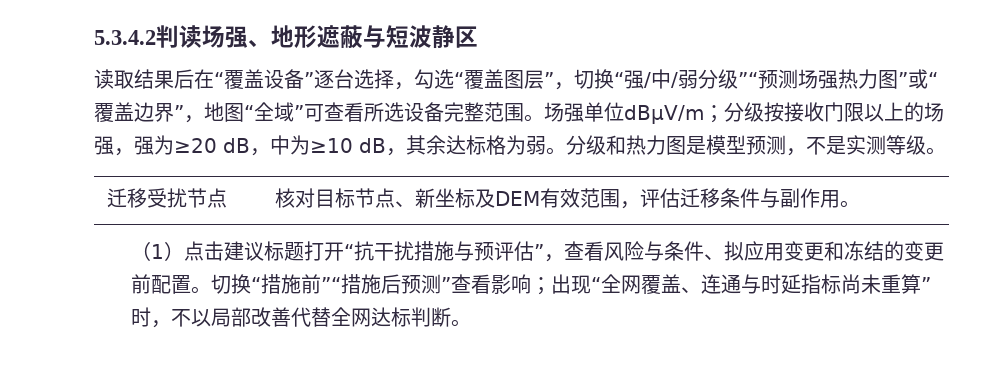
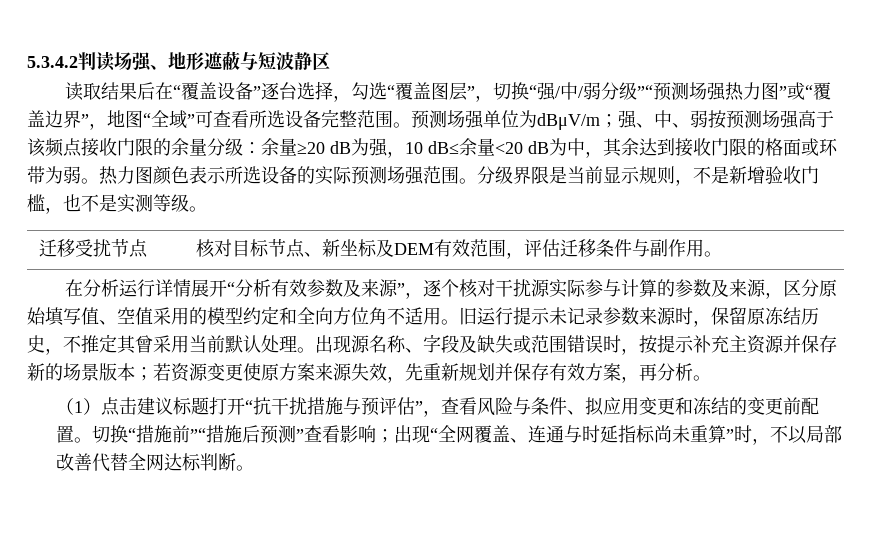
- 场强单位dBμV/m；分级按接收门限以上的场强，强为≥20 dB，中为≥10 dB，其余达标格为弱。分级和热力图是模型预测，不是实测等级。
+ 预测场强单位为dBμV/m；强、中、弱按预测场强高于该频点接收门限的余量分级：余量≥20 dB为强，10 dB≤余量<20 dB为中，其余达到接收门限的格面或环带为弱。热力图颜色表示所选设备的实际预测场强范围。分级界限是当前显示规则，不是新增验收门槛，也不是实测等级。
+ 在分析运行详情展开“分析有效参数及来源”，逐个核对干扰源实际参与计算的参数及来源，区分原始填写值、空值采用的模型约定和全向方位角不适用。旧运行提示未记录参数来源时，保留原冻结历史，不推定其曾采用当前默认处理。出现源名称、字段及缺失或范围错误时，按提示补充主资源并保存新的场景版本；若资源变更使原方案来源失效，先重新规划并保存有效方案，再分析。

